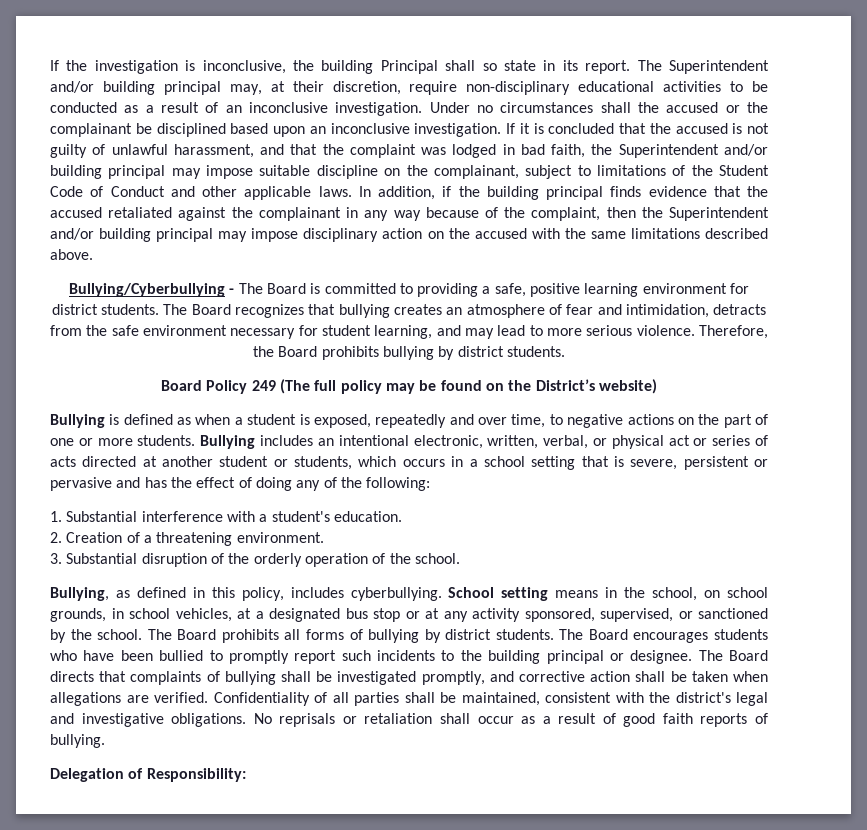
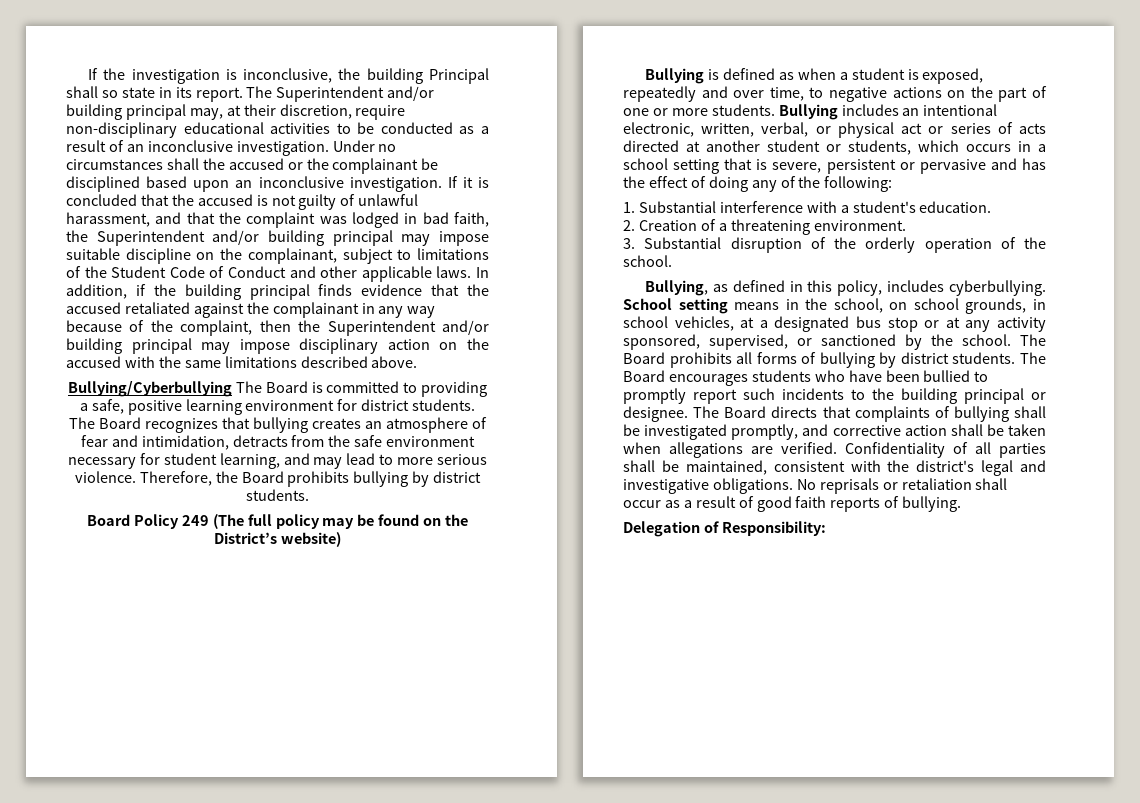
- Bullying/Cyberbullying - The Board is committed to providing a safe, positive learning environment for district students.
+ Bullying/Cyberbullying The Board is committed to providing a safe, positive learning environment for district students.

